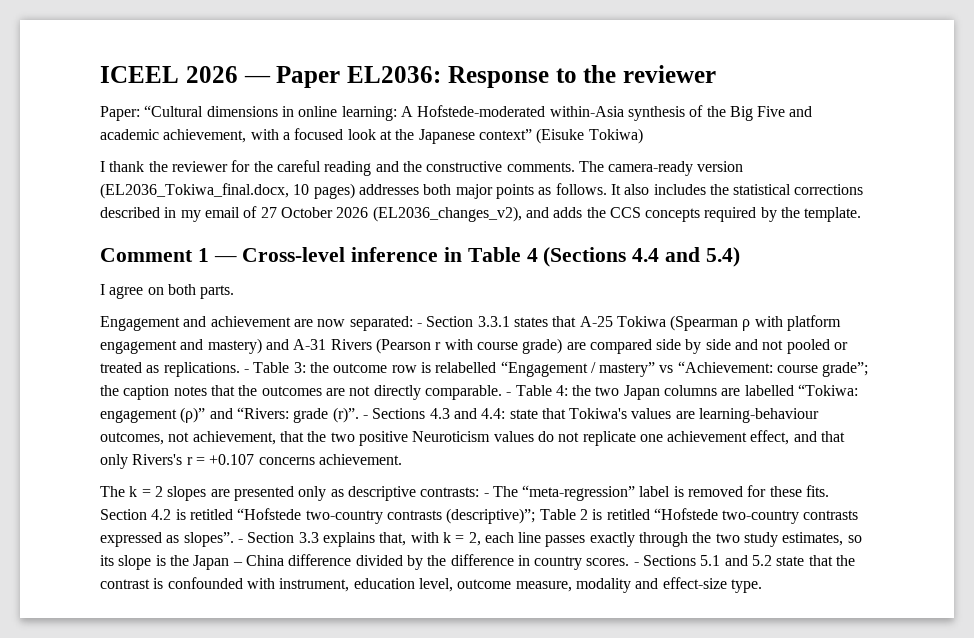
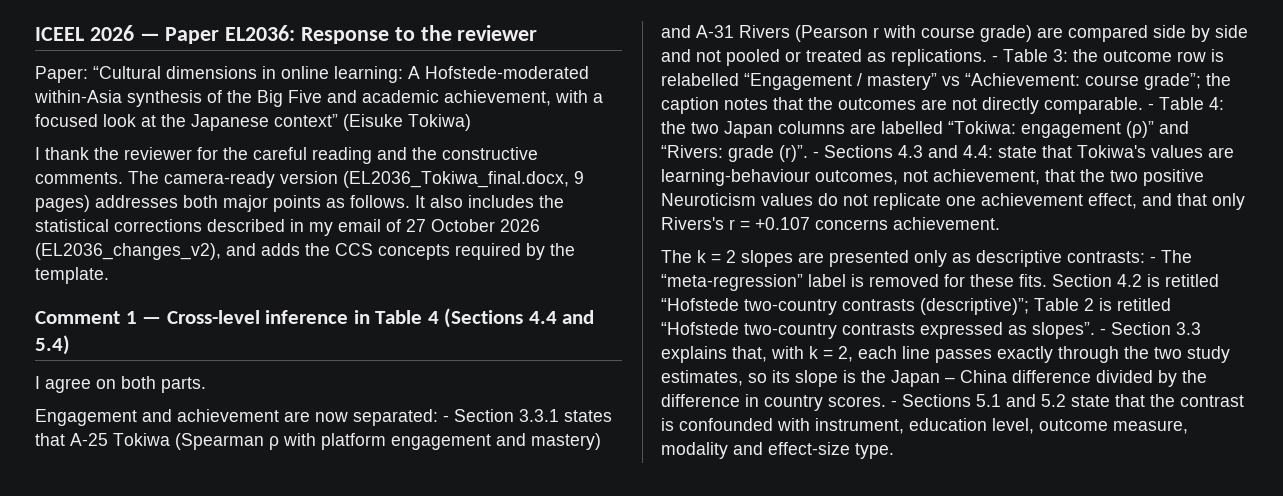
- The camera-ready version (EL2036_Tokiwa_final.docx, 10 pages) addresses both major points as follows.
+ The camera-ready version (EL2036_Tokiwa_final.docx, 9 pages) addresses both major points as follows.

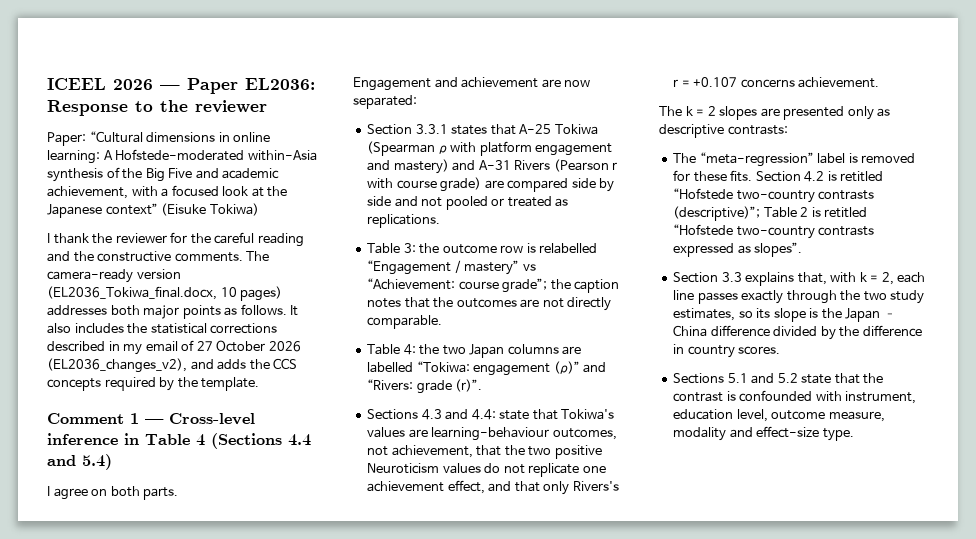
- The camera-ready version (EL2036_Tokiwa_final.docx, 9 pages) addresses both major points as follows.
+ The camera-ready version (EL2036_Tokiwa_final.docx, 10 pages) addresses both major points as follows.
- Engagement and achievement are now separated: - Section 3.3.1 states that A-25 Tokiwa (Spearman ρ with platform engagement and mastery) and A-31 Rivers (Pearson r with course grade) are compared side by side and not pooled or treated as replications. - Table 3:
+ Engagement and achievement are now separated:
+ Section 3.3.1 states that A-25 Tokiwa (Spearman ρ with platform engagement and mastery) and A-31 Rivers (Pearson r with course grade) are compared side by side and not pooled or treated as replications.
+ Table 3:
- the caption notes that the outcomes are not directly comparable. - Table 4:
+ the caption notes that the outcomes are not directly comparable.
+ Table 4:
- grade (r)”. - Sections 4.3 and 4.4:
+ grade (r)”.
+ Sections 4.3 and 4.4:
- The k = 2 slopes are presented only as descriptive contrasts: - The “meta-regression” label is removed for these fits.
+ The k = 2 slopes are presented only as descriptive contrasts:
+ The “meta-regression” label is removed for these fits.
- Table 2 is retitled “Hofstede two-country contrasts expressed as slopes”. - Section 3.3 explains that, with k = 2, each line passes exactly through the two study estimates, so its slope is the Japan – China difference divided by the difference in country scores. - Sections 5.1 and 5.2 state that the contrast is confounded with instrument, education level, outcome measure, modality and effect-size type.
+ Table 2 is retitled “Hofstede two-country contrasts expressed as slopes”.
+ Section 3.3 explains that, with k = 2, each line passes exactly through the two study estimates, so its slope is the Japan – China difference divided by the difference in country scores.
+ Sections 5.1 and 5.2 state that the contrast is confounded with instrument, education level, outcome measure, modality and effect-size type.

